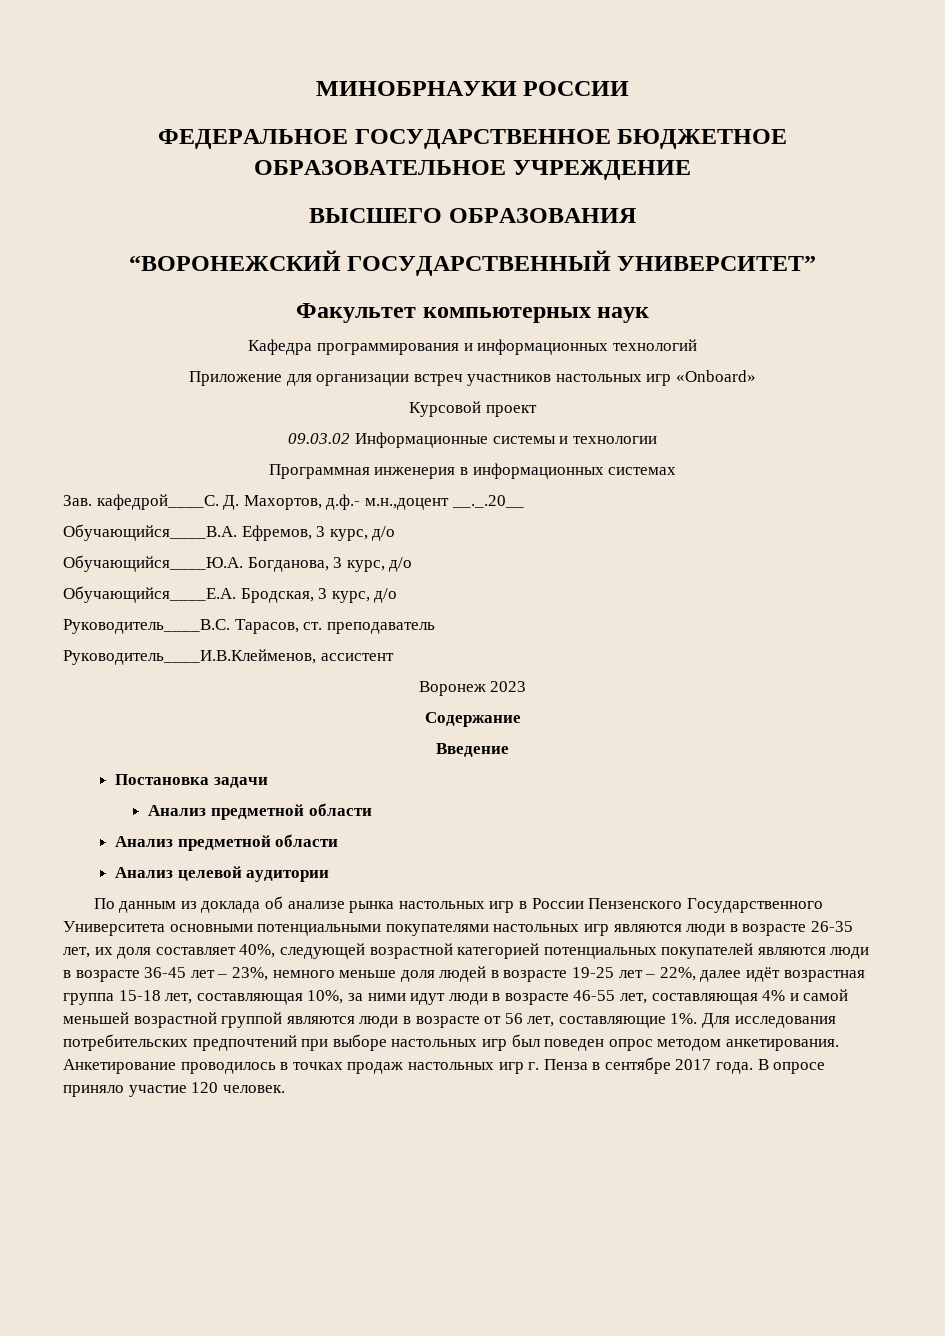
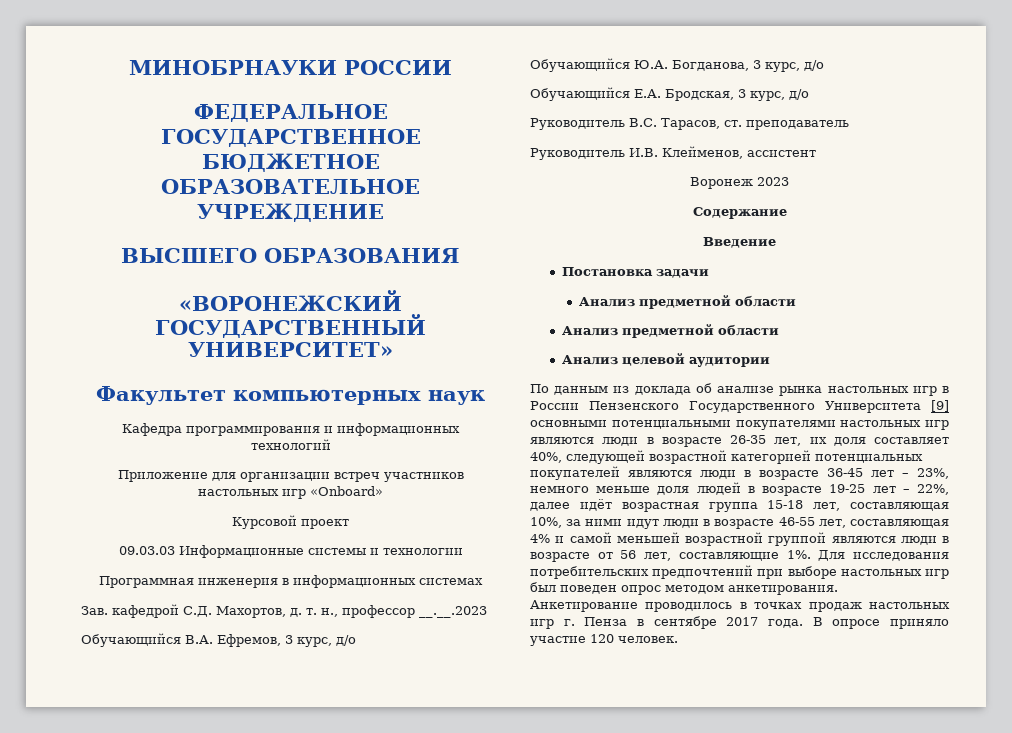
- “ВОРОНЕЖСКИЙ ГОСУДАРСТВЕННЫЙ УНИВЕРСИТЕТ”
+ «ВОРОНЕЖСКИЙ ГОСУДАРСТВЕННЫЙ УНИВЕРСИТЕТ»
- 09.03.02 Информационные системы и технологии
+ 09.03.03 Информационные системы и технологии
- Зав. кафедрой____С. Д. Махортов, д.ф.- м.н.,доцент __._.20__
- Обучающийся____В.А. Ефремов, 3 курс, д/о
+ Зав. кафедрой С.Д. Махортов, д. т. н., профессор __.__.2023
+ Обучающийся В.А. Ефремов, 3 курс, д/о
- Обучающийся____Ю.А. Богданова, 3 курс, д/о
+ Обучающийся Ю.А. Богданова, 3 курс, д/о
- Обучающийся____Е.А. Бродская, 3 курс, д/о
+ Обучающийся Е.А. Бродская, 3 курс, д/о
- Руководитель____В.С. Тарасов, ст. преподаватель
+ Руководитель В.С. Тарасов, ст. преподаватель
- Руководитель____И.В.Клейменов, ассистент
+ Руководитель И.В. Клейменов, ассистент
- По данным из доклада об анализе рынка настольных игр в России Пензенского Государственного Университета основными потенциальными покупателями настольных игр являются люди в возрасте 26-35 лет, их доля составляет 40%, следующей возрастной категорией потенциальных покупателей являются люди в возрасте 36-45 лет – 23%, немного меньше доля людей в возрасте 19-25 лет – 22%, далее идёт возрастная группа 15-18 лет, составляющая 10%, за ними идут люди в возрасте 46-55 лет, составляющая 4% и самой меньшей возрастной группой являются люди в возрасте от 56 лет, составляющие 1%.
+ По данным из доклада об анализе рынка настольных игр в России Пензенского Государственного Университета [9] основными потенциальными покупателями настольных игр являются люди в возрасте 26-35 лет, их доля составляет 40%, следующей возрастной категорией потенциальных покупателей являются люди в возрасте 36-45 лет – 23%, немного меньше доля людей в возрасте 19-25 лет – 22%, далее идёт возрастная группа 15-18 лет, составляющая 10%, за ними идут люди в возрасте 46-55 лет, составляющая 4% и самой меньшей возрастной группой являются люди в возрасте от 56 лет, составляющие 1%.

